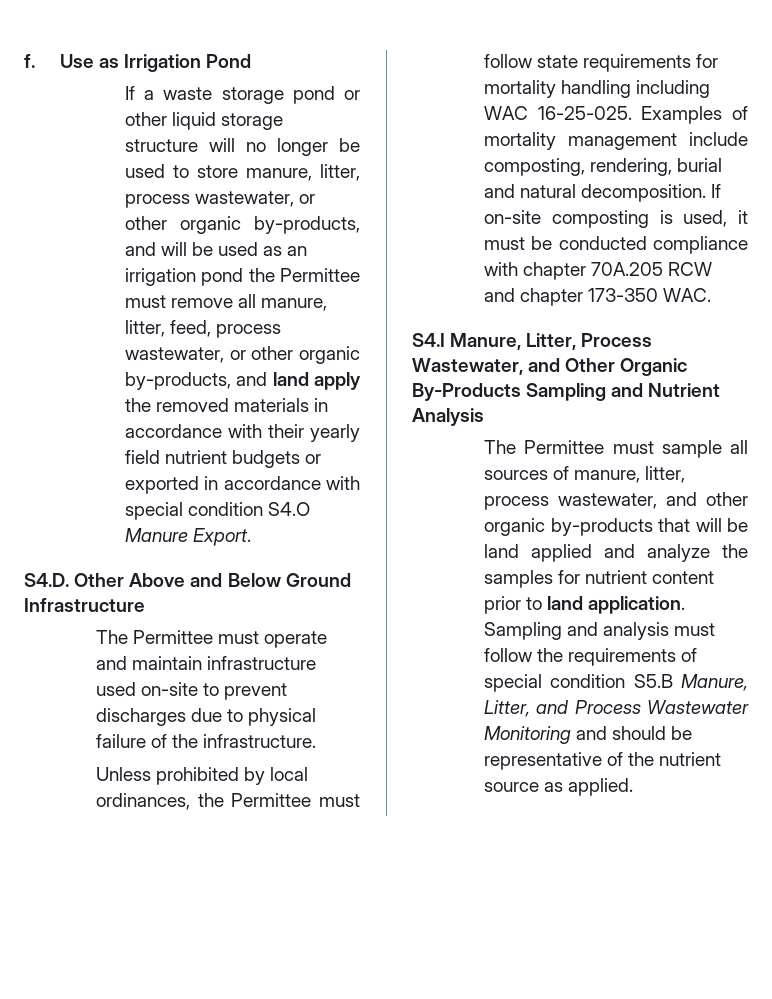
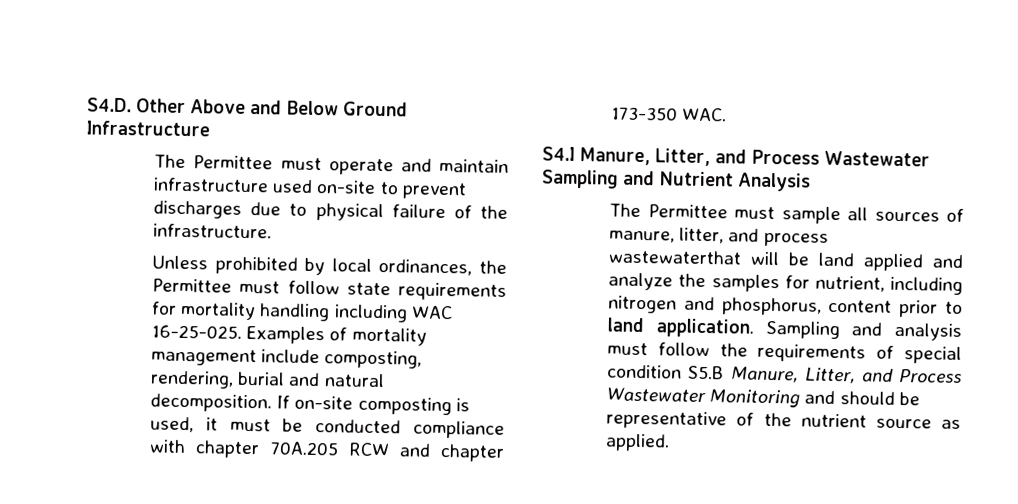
- f. Use as Irrigation Pond
- If a waste storage pond or other liquid storage structure will no longer be used to store manure, litter, process wastewater, or other organic by-products, and will be used as an irrigation pond the Permittee must remove all manure, litter, feed, process wastewater, or other organic by-products, and land apply the removed materials in accordance with their yearly field nutrient budgets or exported in accordance with special condition S4.O Manure Export.
- S4.I Manure, Litter, Process Wastewater, and Other Organic By-Products Sampling and Nutrient Analysis
+ S4.I Manure, Litter, and Process Wastewater Sampling and Nutrient Analysis
- The Permittee must sample all sources of manure, litter, process wastewater, and other organic by-products that will be land applied and analyze the samples for nutrient content prior to land application.
+ The Permittee must sample all sources of manure, litter, and process wastewaterthat will be land applied and analyze the samples for nutrient, including nitrogen and phosphorus, content prior to land application.

